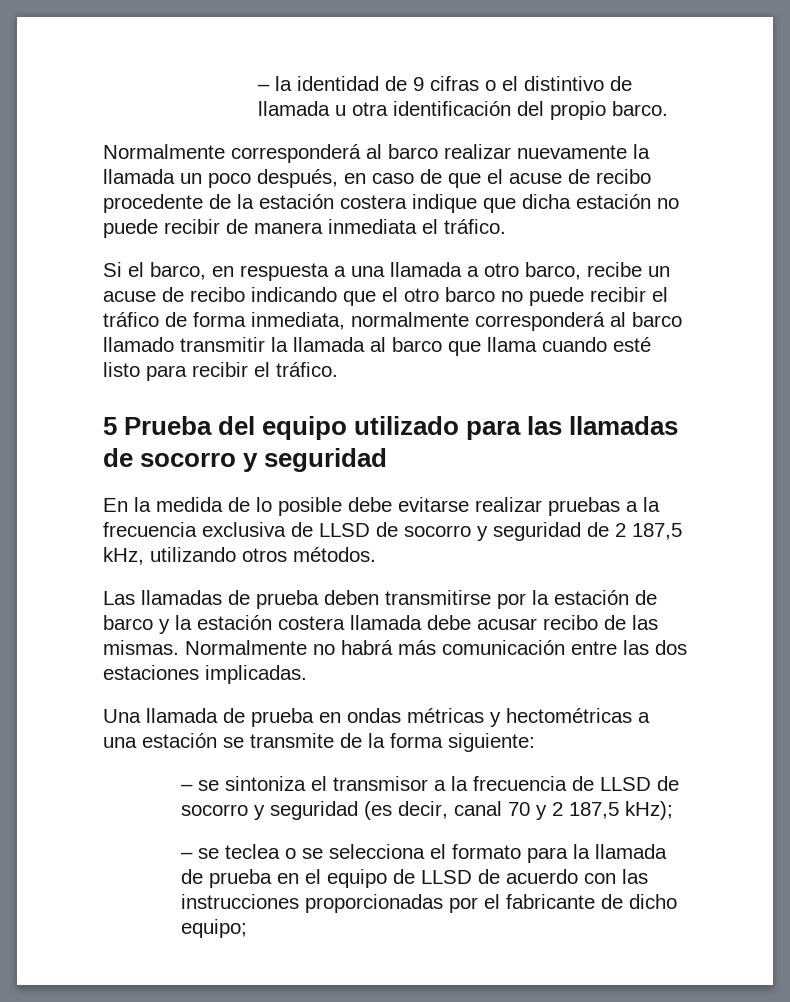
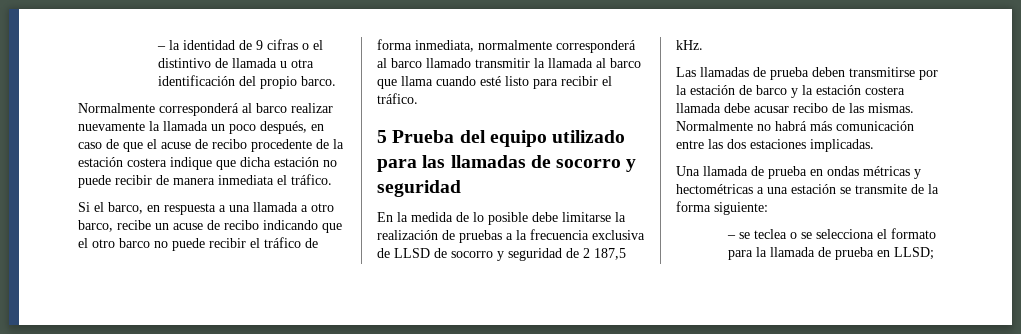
- En la medida de lo posible debe evitarse realizar pruebas a la frecuencia exclusiva de LLSD de socorro y seguridad de 2 187,5 kHz, utilizando otros métodos.
+ En la medida de lo posible debe limitarse la realización de pruebas a la frecuencia exclusiva de LLSD de socorro y seguridad de 2 187,5 kHz.
- – se sintoniza el transmisor a la frecuencia de LLSD de socorro y seguridad (es decir, canal 70 y 2 187,5 kHz);
- – se teclea o se selecciona el formato para la llamada de prueba en el equipo de LLSD de acuerdo con las instrucciones proporcionadas por el fabricante de dicho equipo;
+ – se teclea o se selecciona el formato para la llamada de prueba en LLSD;

